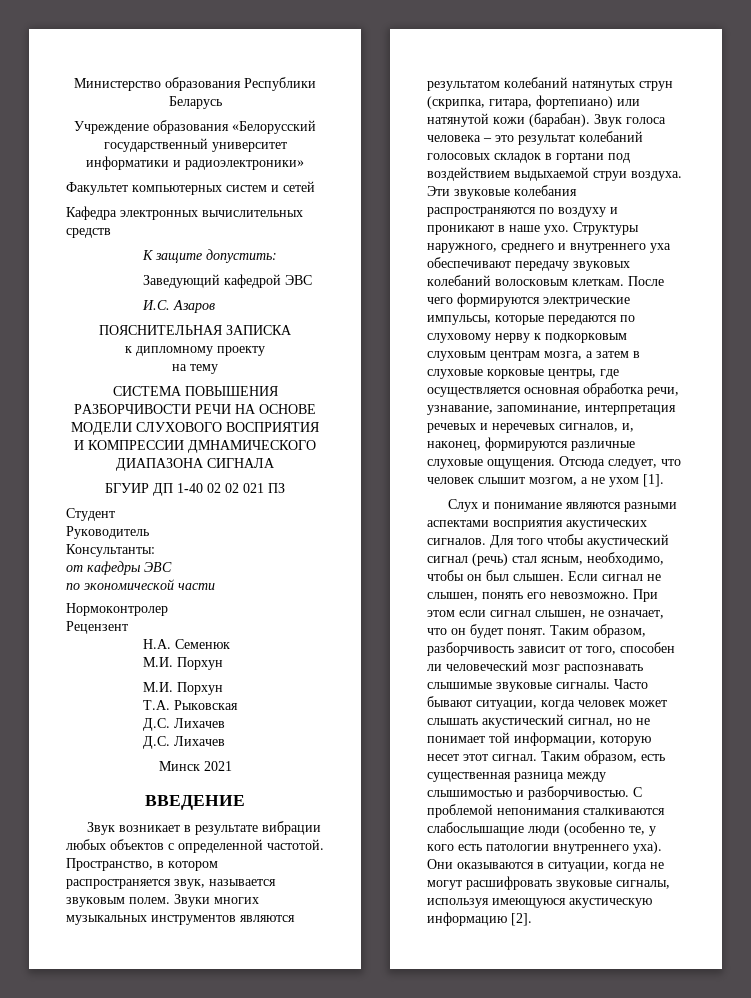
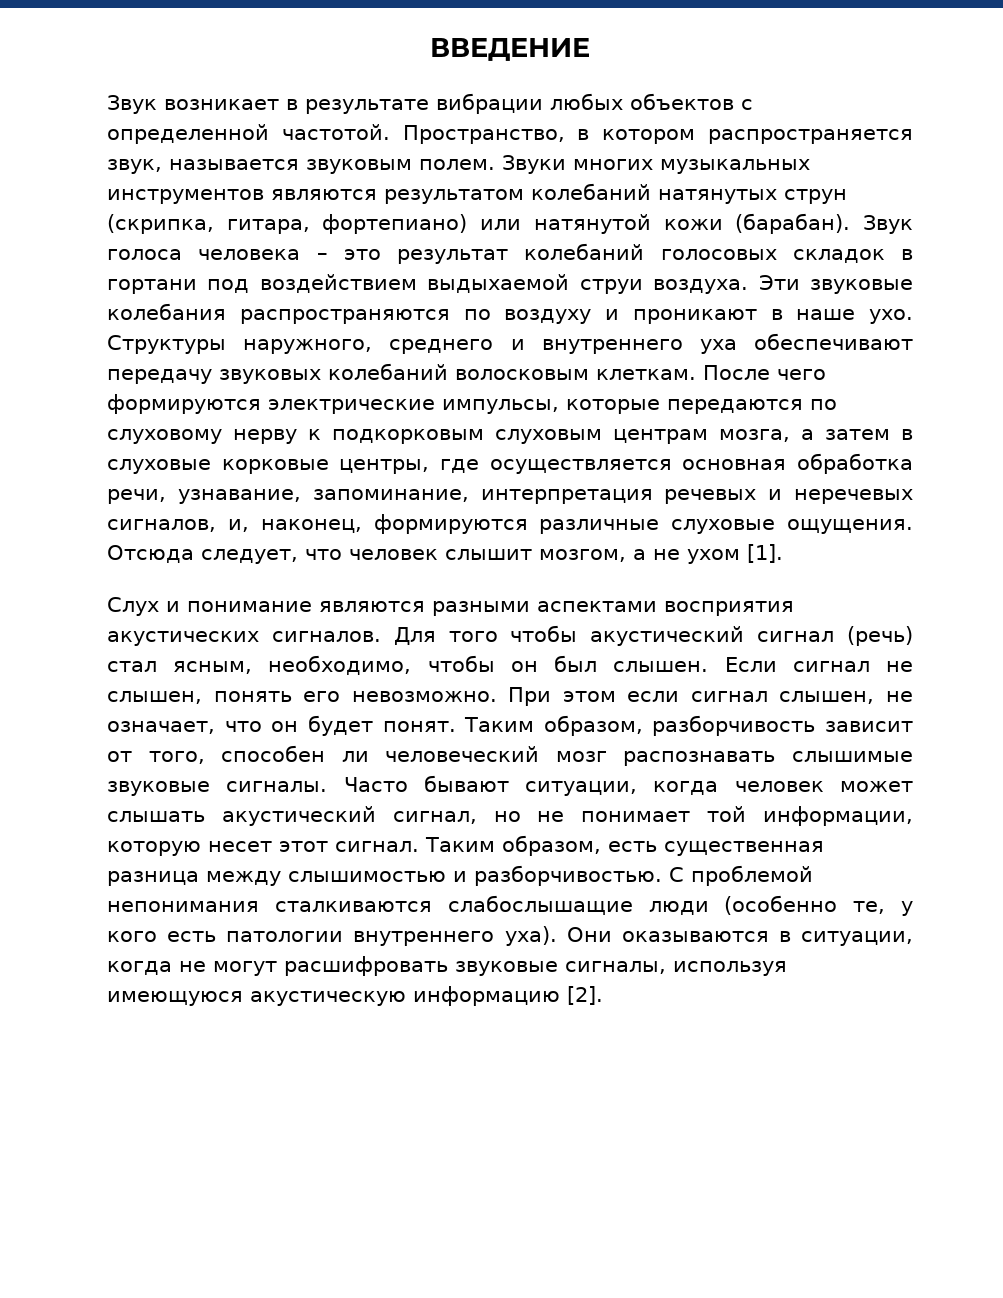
- Министерство образования Республики Беларусь
- Учреждение образования «Белорусский государственный университет информатики и радиоэлектроники»
- Факультет компьютерных систем и сетей
- Кафедра электронных вычислительных средств
- К защите допустить:
- Заведующий кафедрой ЭВС
- И.С. Азаров
- ПОЯСНИТЕЛЬНАЯ ЗАПИСКА
- к дипломному проекту
- на тему
- СИСТЕМА ПОВЫШЕНИЯ РАЗБОРЧИВОСТИ РЕЧИ НА ОСНОВЕ МОДЕЛИ СЛУХОВОГО ВОСПРИЯТИЯ И КОМПРЕССИИ ДМНАМИЧЕСКОГО ДИАПАЗОНА СИГНАЛА
- БГУИР ДП 1-40 02 02 021 ПЗ
- Студент
- Руководитель
- Консультанты:
- от кафедры ЭВС
- по экономической части
- Нормоконтролер
- Рецензент
- Н.А. Семенюк
- М.И. Порхун
- М.И. Порхун
- Т.А. Рыковская
- Д.С. Лихачев
- Д.С. Лихачев
- Минск 2021

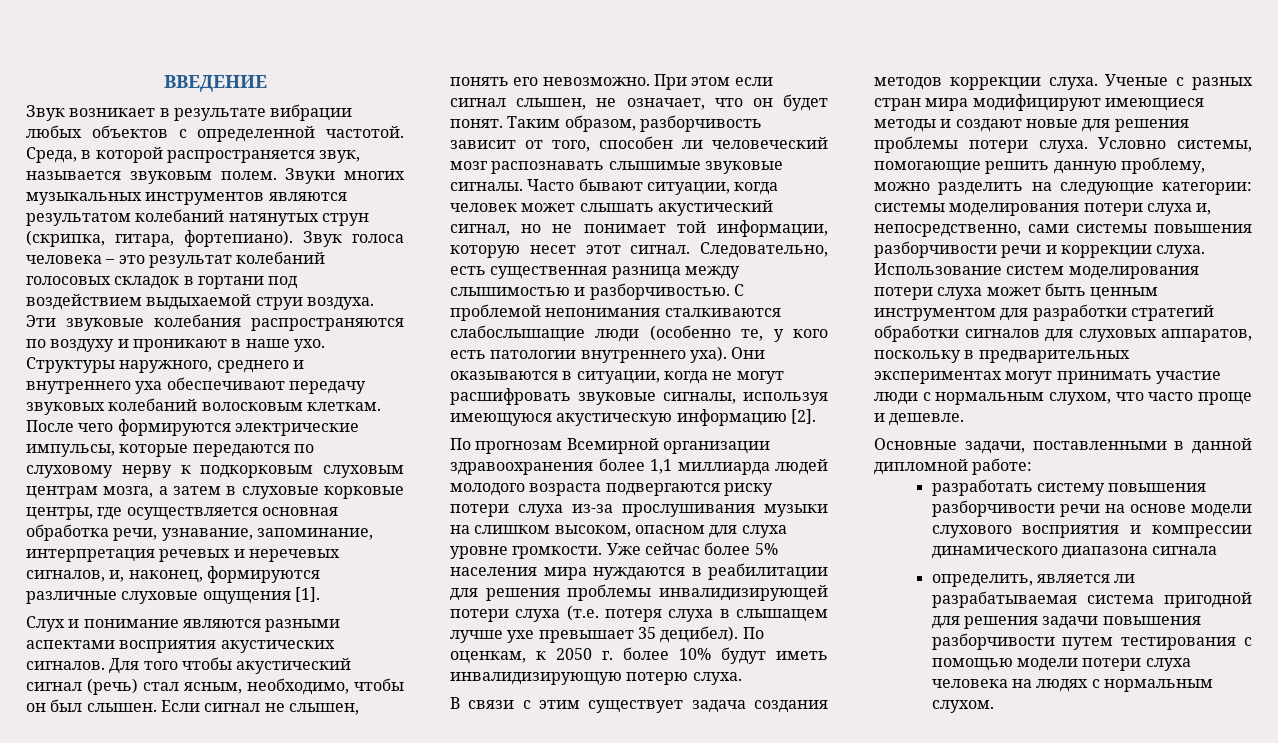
- Пространство, в котором распространяется звук, называется звуковым полем.
+ Среда, в которой распространяется звук, называется звуковым полем.
- Звуки многих музыкальных инструментов являются результатом колебаний натянутых струн (скрипка, гитара, фортепиано) или натянутой кожи (барабан).
+ Звуки многих музыкальных инструментов являются результатом колебаний натянутых струн (скрипка, гитара, фортепиано).
- После чего формируются электрические импульсы, которые передаются по слуховому нерву к подкорковым слуховым центрам мозга, а затем в слуховые корковые центры, где осуществляется основная обработка речи, узнавание, запоминание, интерпретация речевых и неречевых сигналов, и, наконец, формируются различные слуховые ощущения. Отсюда следует, что человек слышит мозгом, а не ухом [1].
+ После чего формируются электрические импульсы, которые передаются по слуховому нерву к подкорковым слуховым центрам мозга, а затем в слуховые корковые центры, где осуществляется основная обработка речи, узнавание, запоминание, интерпретация речевых и неречевых сигналов, и, наконец, формируются различные слуховые ощущения [1].
- Таким образом, есть существенная разница между слышимостью и разборчивостью.
+ Следовательно, есть существенная разница между слышимостью и разборчивостью.
+ По прогнозам Всемирной организации здравоохранения более 1,1 миллиарда людей молодого возраста подвергаются риску потери слуха из-за прослушивания музыки на слишком высоком, опасном для слуха уровне громкости. Уже сейчас более 5% населения мира нуждаются в реабилитации для решения проблемы инвалидизирующей потери слуха (т.е. потеря слуха в слышащем лучше ухе превышает 35 децибел). По оценкам, к 2050 г. более 10% будут иметь инвалидизирующую потерю слуха.
+ В связи с этим существует задача создания методов коррекции слуха. Ученые с разных стран мира модифицируют имеющиеся методы и создают новые для решения проблемы потери слуха. Условно системы, помогающие решить данную проблему, можно разделить на следующие категории: системы моделирования потери слуха и, непосредственно, сами системы повышения разборчивости речи и коррекции слуха. Использование систем моделирования потери слуха может быть ценным инструментом для разработки стратегий обработки сигналов для слуховых аппаратов, поскольку в предварительных экспериментах могут принимать участие люди с нормальным слухом, что часто проще и дешевле.
+ Основные задачи, поставленными в данной дипломной работе:
+ разработать систему повышения разборчивости речи на основе модели слухового восприятия и компрессии динамического диапазона сигнала
+ определить, является ли разрабатываемая система пригодной для решения задачи повышения разборчивости путем тестирования с помощью модели потери слуха человека на людях с нормальным слухом.

